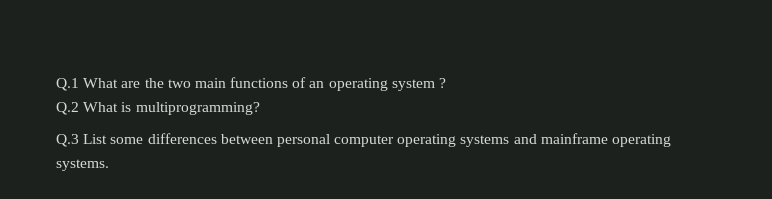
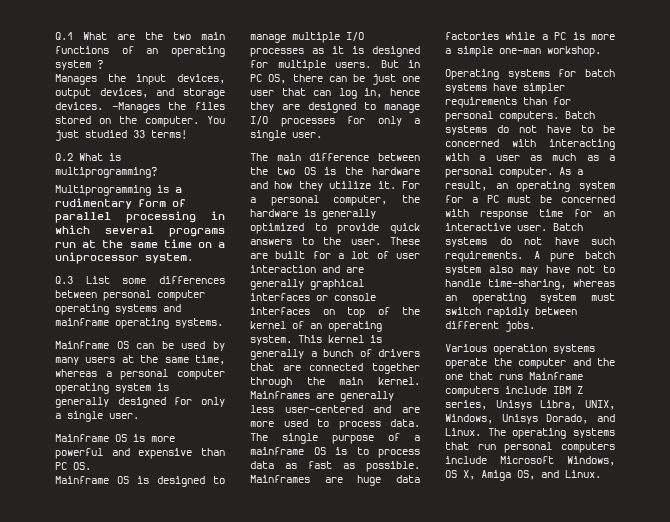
+ Manages the input devices, output devices, and storage devices. -Manages the files stored on the computer. You just studied 33 terms!
  Q.2 What is multiprogramming?
+ Multiprogramming is a rudimentary form of parallel processing in which several programs run at the same time on a uniprocessor system.
+ Mainframe OS can be used by many users at the same time, whereas a personal computer operating system is generally designed for only a single user.
+ Mainframe OS is more powerful and expensive than PC OS.
+ Mainframe OS is designed to manage multiple I/O processes as it is designed for multiple users. But in PC OS, there can be just one user that can log in, hence they are designed to manage I/O processes for only a single user.
+ The main difference between the two OS is the hardware and how they utilize it. For a personal computer, the hardware is generally optimized to provide quick answers to the user. These are built for a lot of user interaction and are generally graphical interfaces or console interfaces on top of the kernel of an operating system. This kernel is generally a bunch of drivers that are connected together through the main kernel. Mainframes are generally less user-centered and are more used to process data. The single purpose of a mainframe OS is to process data as fast as possible. Mainframes are huge data factories while a PC is more a simple one-man workshop.
+ Operating systems for batch systems have simpler requirements than for personal computers. Batch systems do not have to be concerned with interacting with a user as much as a personal computer. As a result, an operating system for a PC must be concerned with response time for an interactive user. Batch systems do not have such requirements. A pure batch system also may have not to handle time-sharing, whereas an operating system must switch rapidly between different jobs.
+ Various operation systems operate the computer and the one that runs Mainframe computers include IBM Z series, Unisys Libra, UNIX, Windows, Unisys Dorado, and Linux. The operating systems that run personal computers include Microsoft Windows, OS X, Amiga OS, and Linux.

